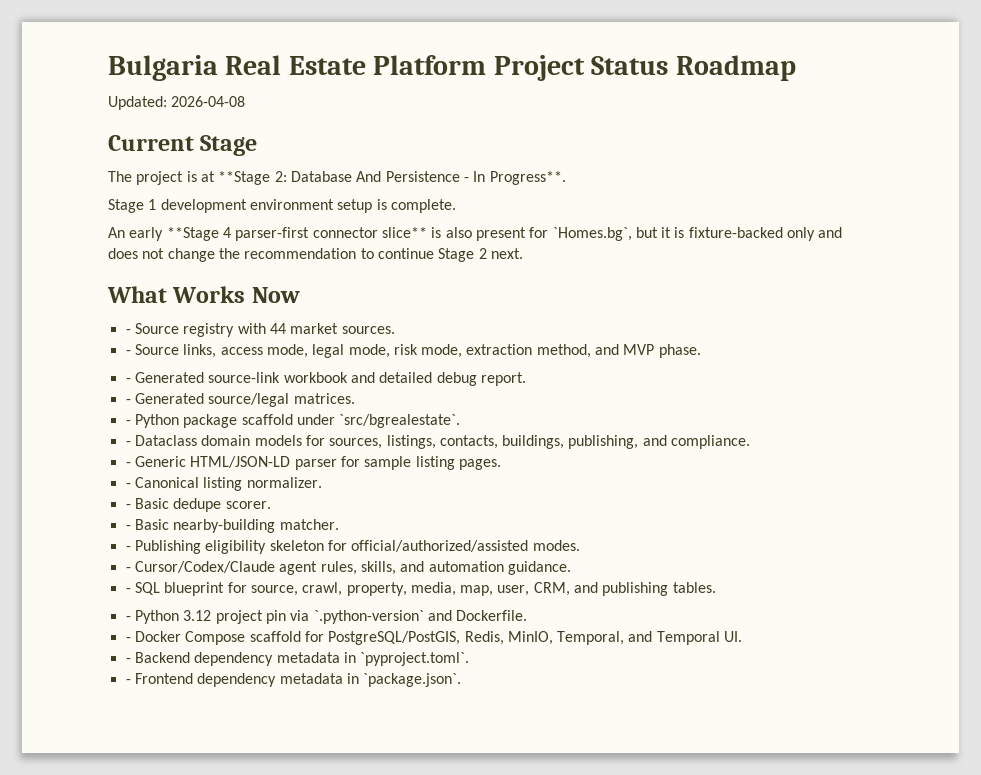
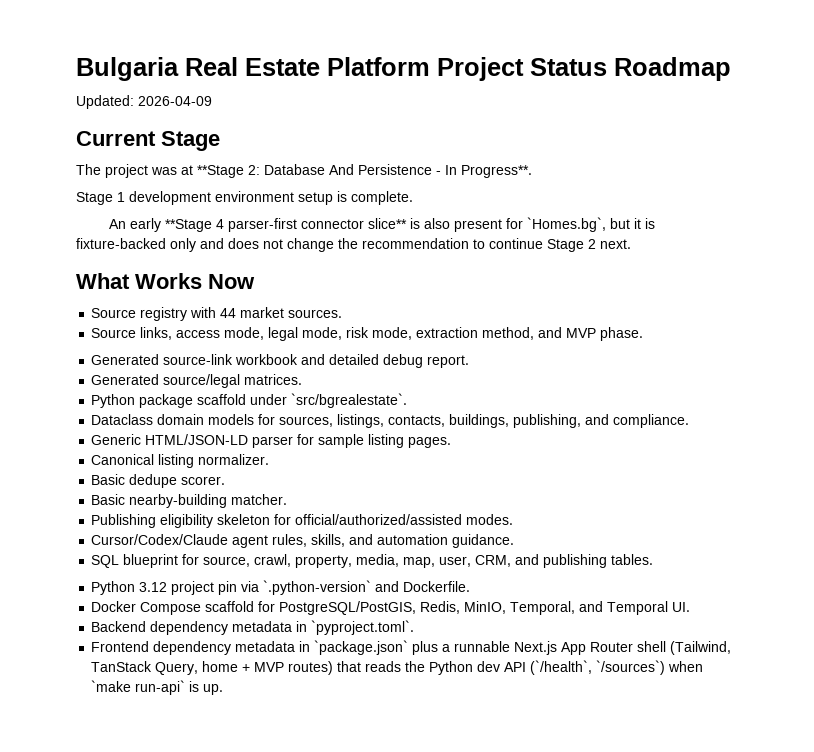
- Updated: 2026-04-08
+ Updated: 2026-04-09
- The project is at **Stage 2: Database And Persistence - In Progress**.
+ The project was at **Stage 2: Database And Persistence - In Progress**.
- - Source registry with 44 market sources.
+ Source registry with 44 market sources.
- - Source links, access mode, legal mode, risk mode, extraction method, and MVP phase.
+ Source links, access mode, legal mode, risk mode, extraction method, and MVP phase.
- - Generated source-link workbook and detailed debug report.
+ Generated source-link workbook and detailed debug report.
- - Generated source/legal matrices.
+ Generated source/legal matrices.
- - Python package scaffold under `src/bgrealestate`.
+ Python package scaffold under `src/bgrealestate`.
- - Dataclass domain models for sources, listings, contacts, buildings, publishing, and compliance.
+ Dataclass domain models for sources, listings, contacts, buildings, publishing, and compliance.
- - Generic HTML/JSON-LD parser for sample listing pages.
+ Generic HTML/JSON-LD parser for sample listing pages.
- - Canonical listing normalizer.
+ Canonical listing normalizer.
- - Basic dedupe scorer.
+ Basic dedupe scorer.
- - Basic nearby-building matcher.
+ Basic nearby-building matcher.
- - Publishing eligibility skeleton for official/authorized/assisted modes.
+ Publishing eligibility skeleton for official/authorized/assisted modes.
- - Cursor/Codex/Claude agent rules, skills, and automation guidance.
+ Cursor/Codex/Claude agent rules, skills, and automation guidance.
- - SQL blueprint for source, crawl, property, media, map, user, CRM, and publishing tables.
+ SQL blueprint for source, crawl, property, media, map, user, CRM, and publishing tables.
- - Python 3.12 project pin via `.python-version` and Dockerfile.
+ Python 3.12 project pin via `.python-version` and Dockerfile.
- - Docker Compose scaffold for PostgreSQL/PostGIS, Redis, MinIO, Temporal, and Temporal UI.
+ Docker Compose scaffold for PostgreSQL/PostGIS, Redis, MinIO, Temporal, and Temporal UI.
- - Backend dependency metadata in `pyproject.toml`.
+ Backend dependency metadata in `pyproject.toml`.
- - Frontend dependency metadata in `package.json`.
+ Frontend dependency metadata in `package.json` plus a runnable Next.js App Router shell (Tailwind, TanStack Query, home + MVP routes) that reads the Python dev API (`/health`, `/sources`) when `make run-api` is up.

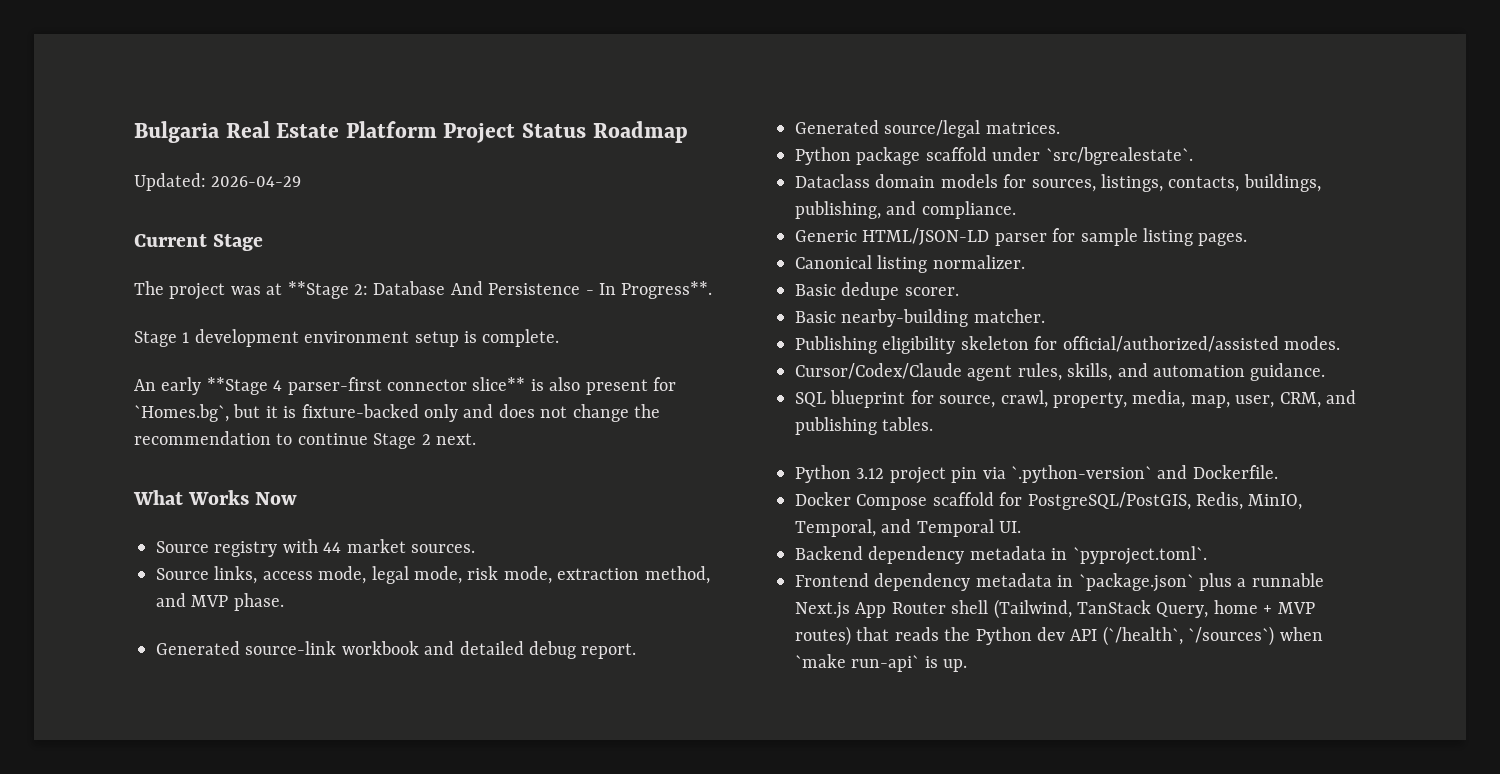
- Updated: 2026-04-09
+ Updated: 2026-04-29

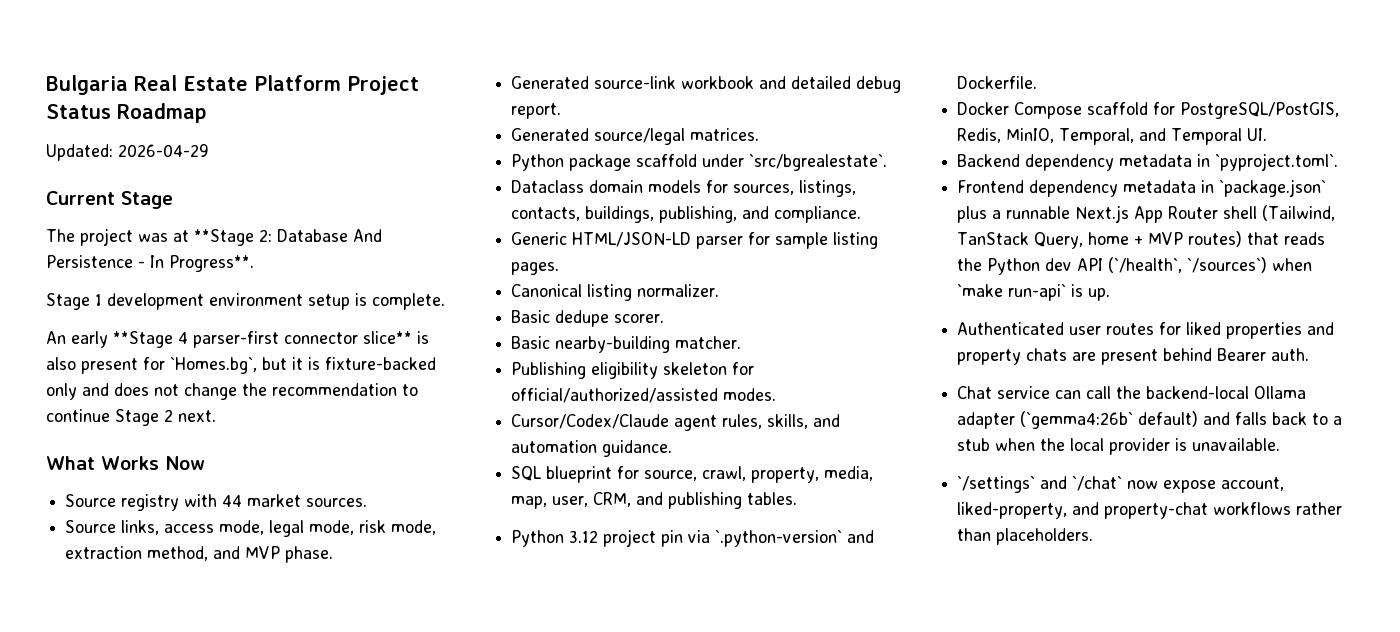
+ Authenticated user routes for liked properties and property chats are present behind Bearer auth.
+ Chat service can call the backend-local Ollama adapter (`gemma4:26b` default) and falls back to a stub when the local provider is unavailable.
+ `/settings` and `/chat` now expose account, liked-property, and property-chat workflows rather than placeholders.

